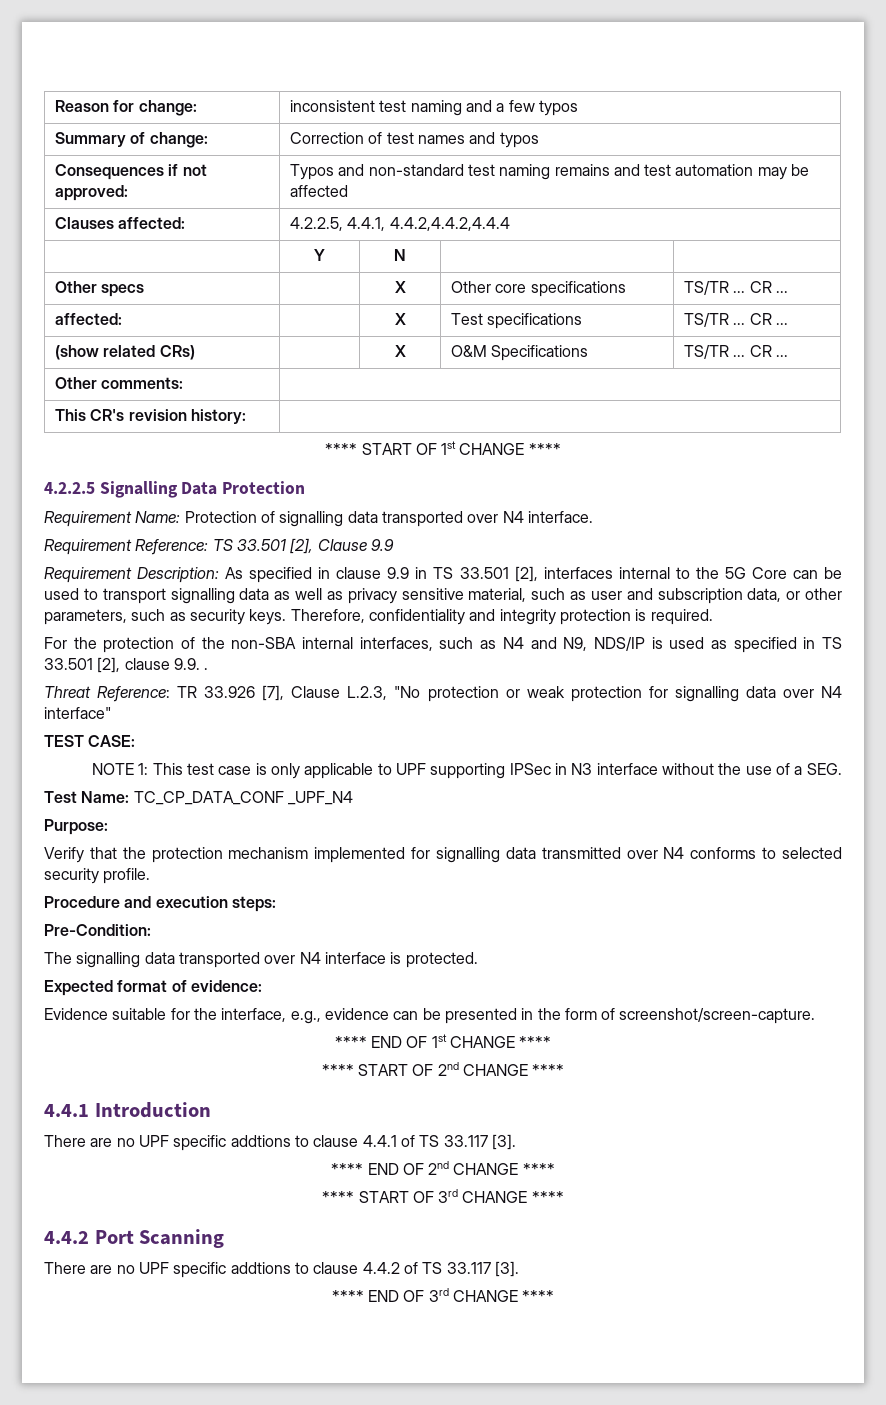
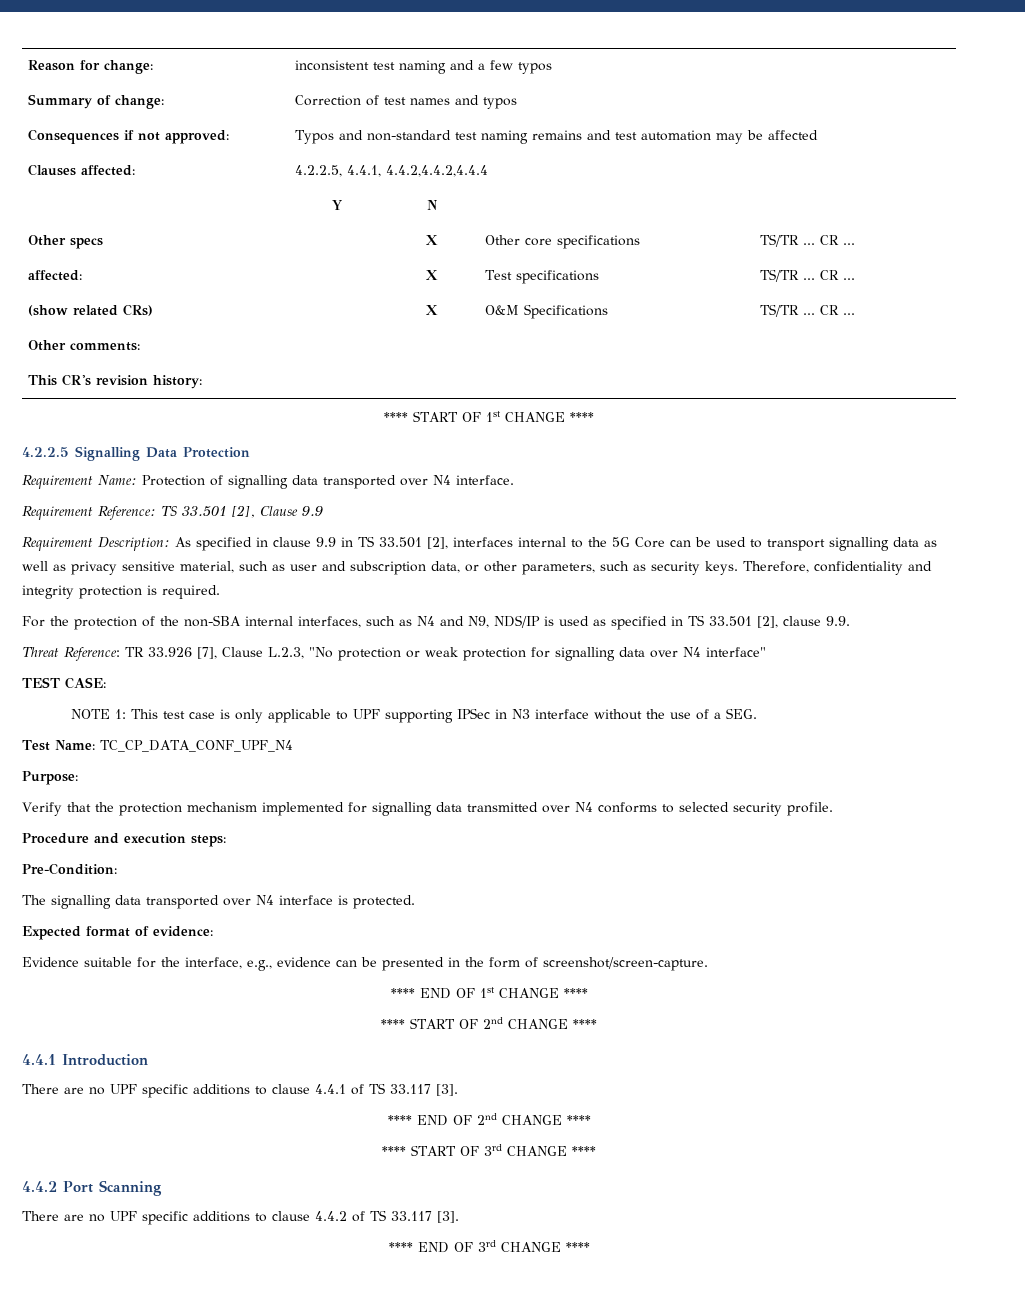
- For the protection of the non-SBA internal interfaces, such as N4 and N9, NDS/IP is used as specified in TS 33.501 [2], clause 9.9. .
+ For the protection of the non-SBA internal interfaces, such as N4 and N9, NDS/IP is used as specified in TS 33.501 [2], clause 9.9.
- Test Name: TC_CP_DATA_CONF _UPF_N4
+ Test Name: TC_CP_DATA_CONF_UPF_N4
- There are no UPF specific addtions to clause 4.4.1 of TS 33.117 [3].
+ There are no UPF specific additions to clause 4.4.1 of TS 33.117 [3].
- There are no UPF specific addtions to clause 4.4.2 of TS 33.117 [3].
+ There are no UPF specific additions to clause 4.4.2 of TS 33.117 [3].

